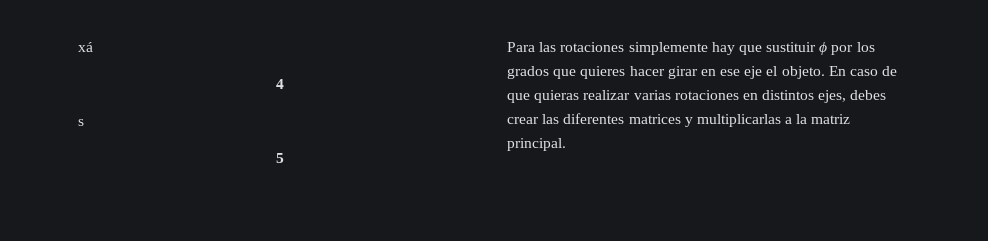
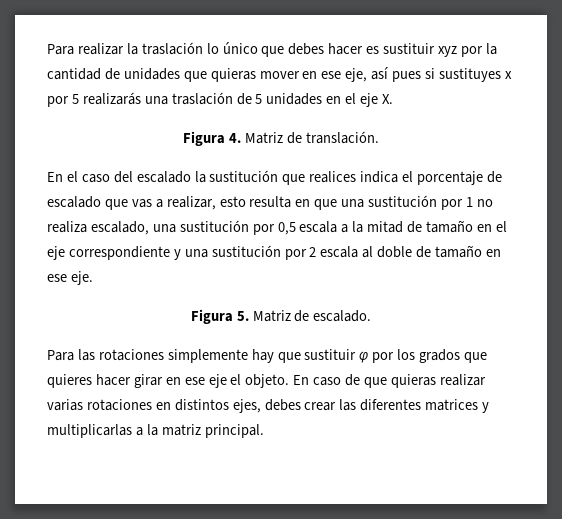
- xá
- 4
- s
- 5
+ Para realizar la traslación lo único que debes hacer es sustituir xyz por la cantidad de unidades que quieras mover en ese eje, así pues si sustituyes x por 5 realizarás una traslación de 5 unidades en el eje X.
+ Figura 4. Matriz de translación.
+ En el caso del escalado la sustitución que realices indica el porcentaje de escalado que vas a realizar, esto resulta en que una sustitución por 1 no realiza escalado, una sustitución por 0,5 escala a la mitad de tamaño en el eje correspondiente y una sustitución por 2 escala al doble de tamaño en ese eje.
+ Figura 5. Matriz de escalado.

